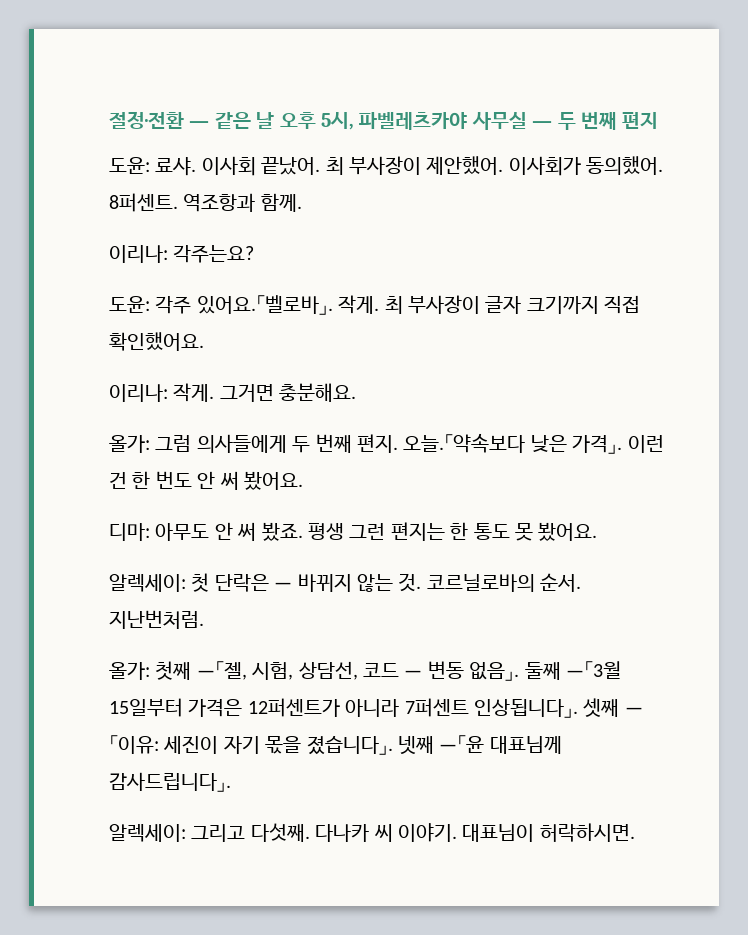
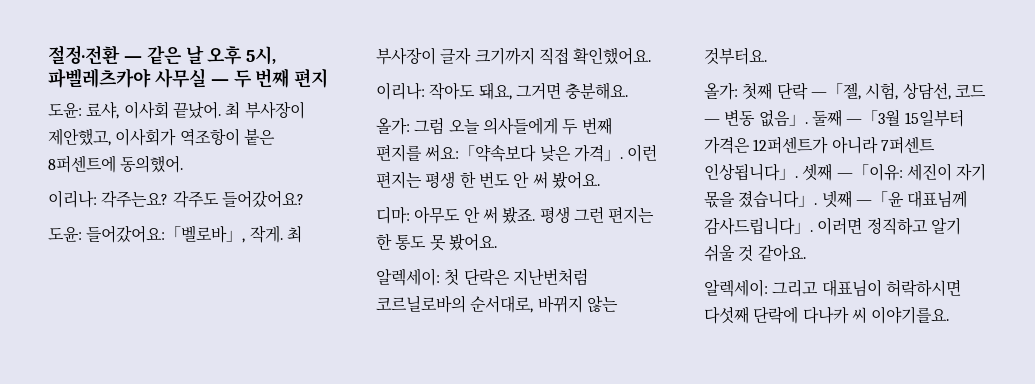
- 도윤: 료샤. 이사회 끝났어.
+ 도윤: 료샤, 이사회 끝났어.
- 최 부사장이 제안했어. 이사회가 동의했어. 8퍼센트. 역조항과 함께.
+ 최 부사장이 제안했고, 이사회가 역조항이 붙은 8퍼센트에 동의했어.
- 이리나: 각주는요?
- 도윤: 각주 있어요.「벨로바」. 작게.
+ 이리나: 각주는요? 각주도 들어갔어요?
+ 도윤: 들어갔어요:「벨로바」, 작게.
- 이리나: 작게. 그거면 충분해요.
+ 이리나: 작아도 돼요, 그거면 충분해요.
- 올가: 그럼 의사들에게 두 번째 편지. 오늘.「약속보다 낮은 가격」.
+ 올가: 그럼 오늘 의사들에게 두 번째 편지를 써요:「약속보다 낮은 가격」.
- 이런 건 한 번도 안 써 봤어요.
+ 이런 편지는 평생 한 번도 안 써 봤어요.
- 알렉세이: 첫 단락은 — 바뀌지 않는 것. 코르닐로바의 순서. 지난번처럼.
+ 알렉세이: 첫 단락은 지난번처럼 코르닐로바의 순서대로, 바뀌지 않는 것부터요.
- 올가: 첫째 —「젤, 시험, 상담선, 코드 — 변동 없음」.
+ 올가: 첫째 단락 —「젤, 시험, 상담선, 코드 — 변동 없음」.
- 넷째 —「윤 대표님께 감사드립니다」.
- 알렉세이: 그리고 다섯째. 다나카 씨 이야기. 대표님이 허락하시면.
+ 넷째 —「윤 대표님께 감사드립니다」. 이러면 정직하고 알기 쉬울 것 같아요.
+ 알렉세이: 그리고 대표님이 허락하시면 다섯째 단락에 다나카 씨 이야기를요.

